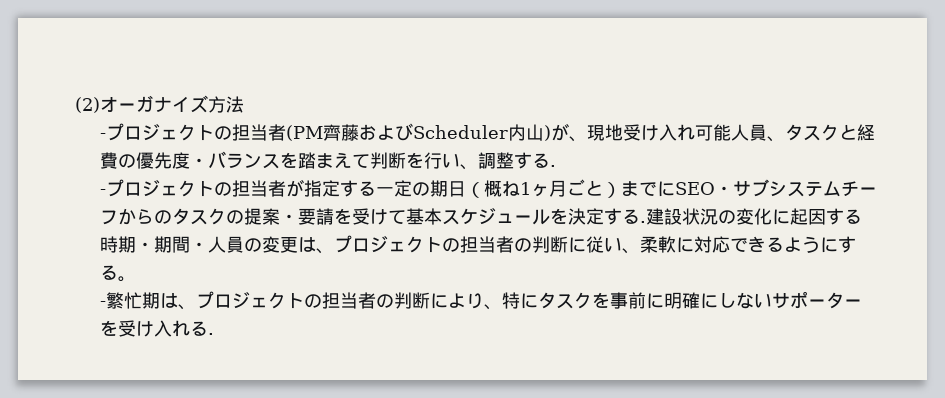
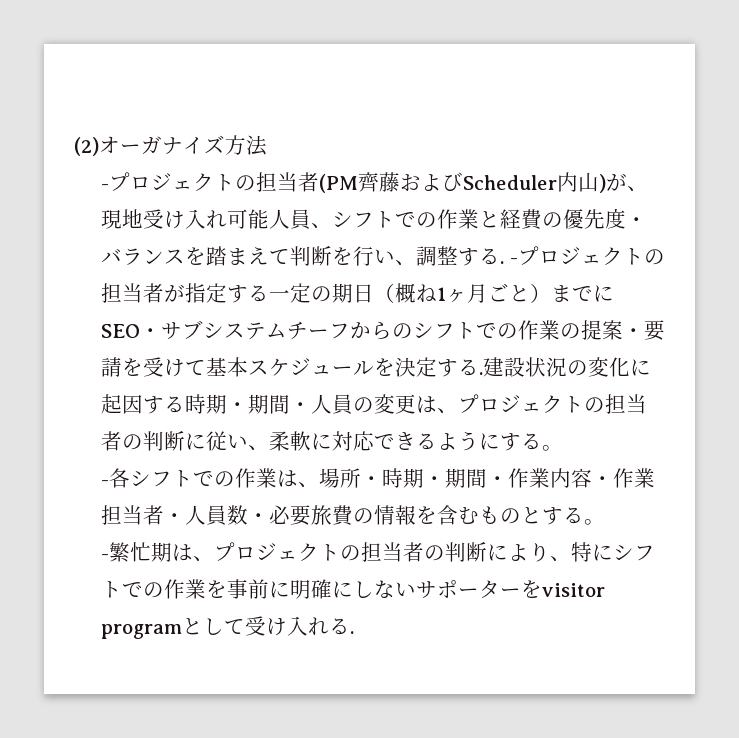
- -プロジェクトの担当者(PM齊藤およびScheduler内山)が、現地受け入れ可能人員、タスクと経費の優先度・バランスを踏まえて判断を行い、調整する.
- -プロジェクトの担当者が指定する一定の期日（概ね1ヶ月ごと）までにSEO・サブシステムチーフからのタスクの提案・要請を受けて基本スケジュールを決定する.
+ -プロジェクトの担当者(PM齊藤およびScheduler内山)が、現地受け入れ可能人員、シフトでの作業と経費の優先度・バランスを踏まえて判断を行い、調整する. -プロジェクトの担当者が指定する一定の期日（概ね1ヶ月ごと）までにSEO・サブシステムチーフからのシフトでの作業の提案・要請を受けて基本スケジュールを決定する.
+ -各シフトでの作業は、場所・時期・期間・作業内容・作業担当者・人員数・必要旅費の情報を含むものとする。
- -繁忙期は、プロジェクトの担当者の判断により、特にタスクを事前に明確にしないサポーターを受け入れる.
+ -繁忙期は、プロジェクトの担当者の判断により、特にシフトでの作業を事前に明確にしないサポーターをvisitor programとして受け入れる.

